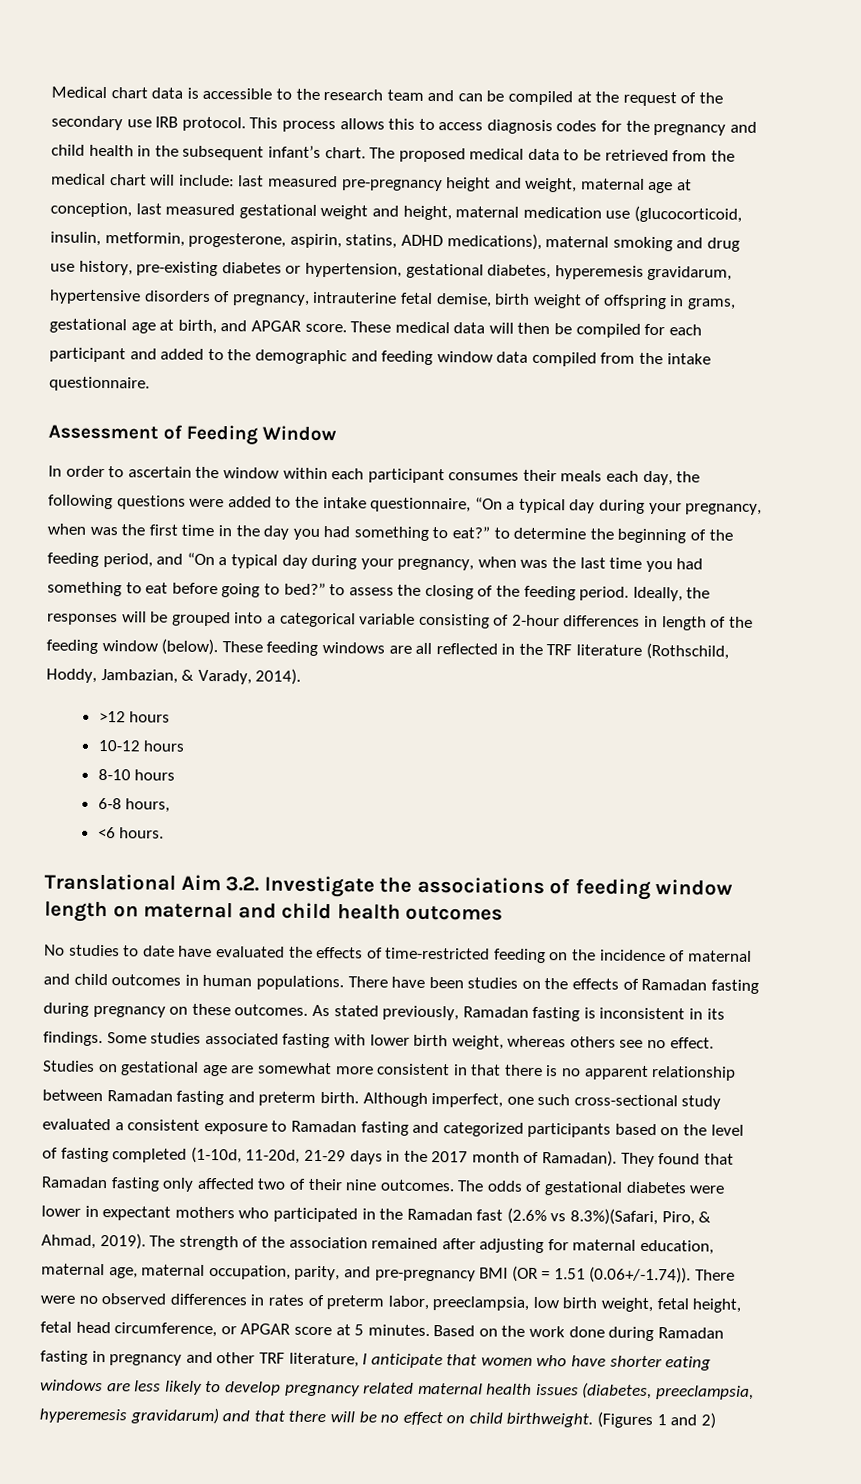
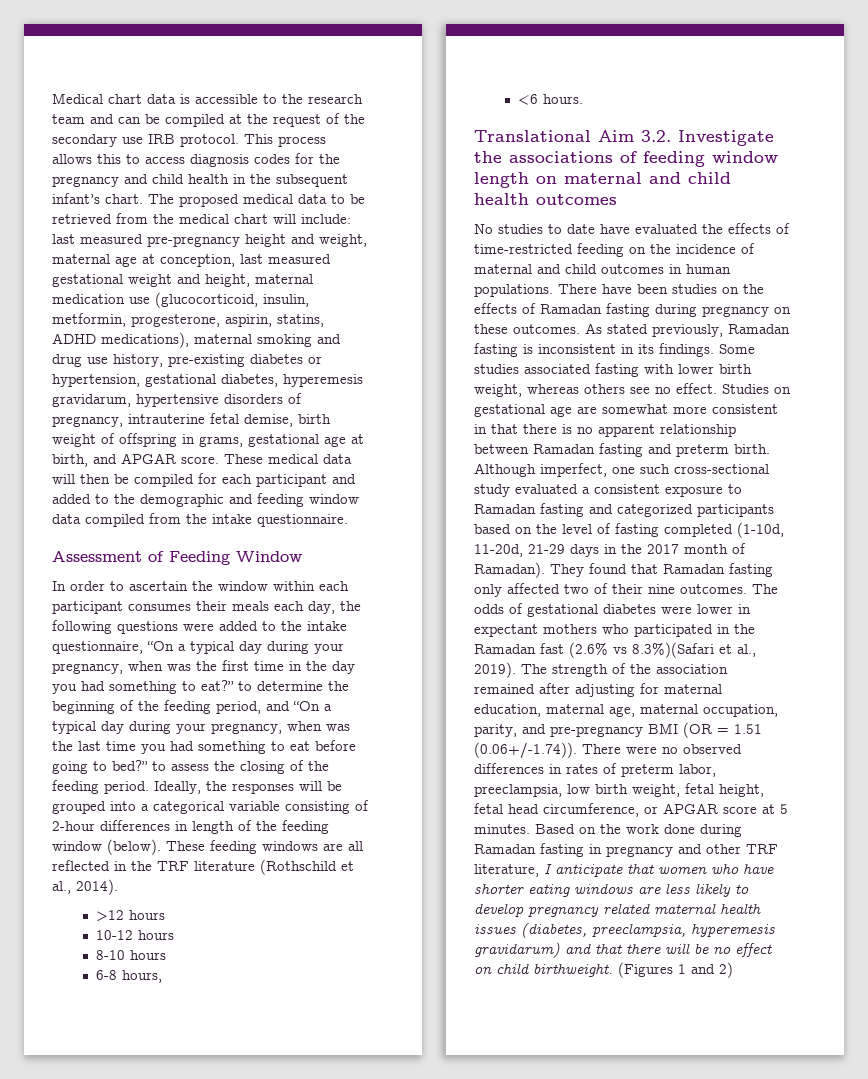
- These feeding windows are all reflected in the TRF literature (Rothschild, Hoddy, Jambazian, & Varady, 2014).
+ These feeding windows are all reflected in the TRF literature (Rothschild et al., 2014).
- The odds of gestational diabetes were lower in expectant mothers who participated in the Ramadan fast (2.6% vs 8.3%)(Safari, Piro, & Ahmad, 2019).
+ The odds of gestational diabetes were lower in expectant mothers who participated in the Ramadan fast (2.6% vs 8.3%)(Safari et al., 2019).

